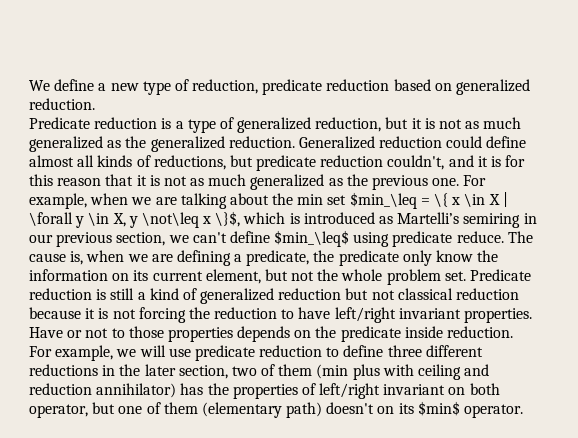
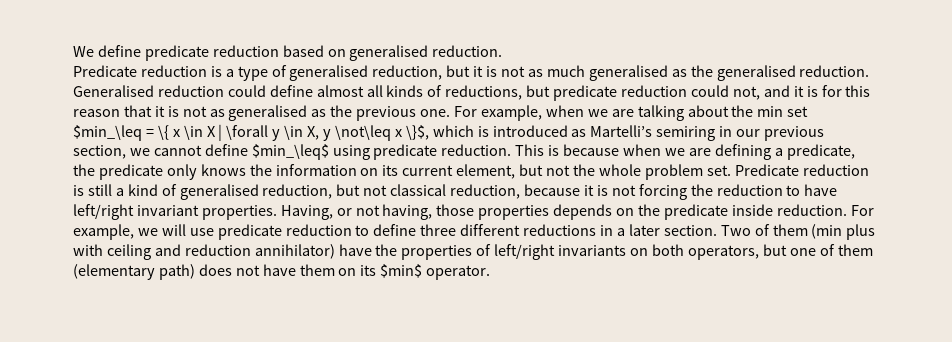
- We define a new type of reduction, predicate reduction based on generalized reduction.
+ We define predicate reduction based on generalised reduction.
- Predicate reduction is a type of generalized reduction, but it is not as much generalized as the generalized reduction. Generalized reduction could define almost all kinds of reductions, but predicate reduction couldn't, and it is for this reason that it is not as much generalized as the previous one.
+ Predicate reduction is a type of generalised reduction, but it is not as much generalised as the generalised reduction. Generalised reduction could define almost all kinds of reductions, but predicate reduction could not, and it is for this reason that it is not as generalised as the previous one.
- For example, when we are talking about the min set $min_\leq = \{ x \in X | \forall y \in X, y \not\leq x \}$, which is introduced as Martelli’s semiring in our previous section, we can't define $min_\leq$ using predicate reduce. The cause is, when we are defining a predicate, the predicate only know the information on its current element, but not the whole problem set.
+ For example, when we are talking about the min set $min_\leq = \{ x \in X | \forall y \in X, y \not\leq x \}$, which is introduced as Martelli’s semiring in our previous section, we cannot define $min_\leq$ using predicate reduction. This is because when we are defining a predicate, the predicate only knows the information on its current element, but not the whole problem set.
- Predicate reduction is still a kind of generalized reduction but not classical reduction because it is not forcing the reduction to have left/right invariant properties.
+ Predicate reduction is still a kind of generalised reduction, but not classical reduction, because it is not forcing the reduction to have left/right invariant properties.
- Have or not to those properties depends on the predicate inside reduction.
+ Having, or not having, those properties depends on the predicate inside reduction.
- For example, we will use predicate reduction to define three different reductions in the later section, two of them (min plus with ceiling and reduction annihilator) has the properties of left/right invariant on both operator, but one of them (elementary path) doesn't on its $min$ operator.
+ For example, we will use predicate reduction to define three different reductions in a later section. Two of them (min plus with ceiling and reduction annihilator) have the properties of left/right invariants on both operators, but one of them (elementary path) does not have them on its $min$ operator.

